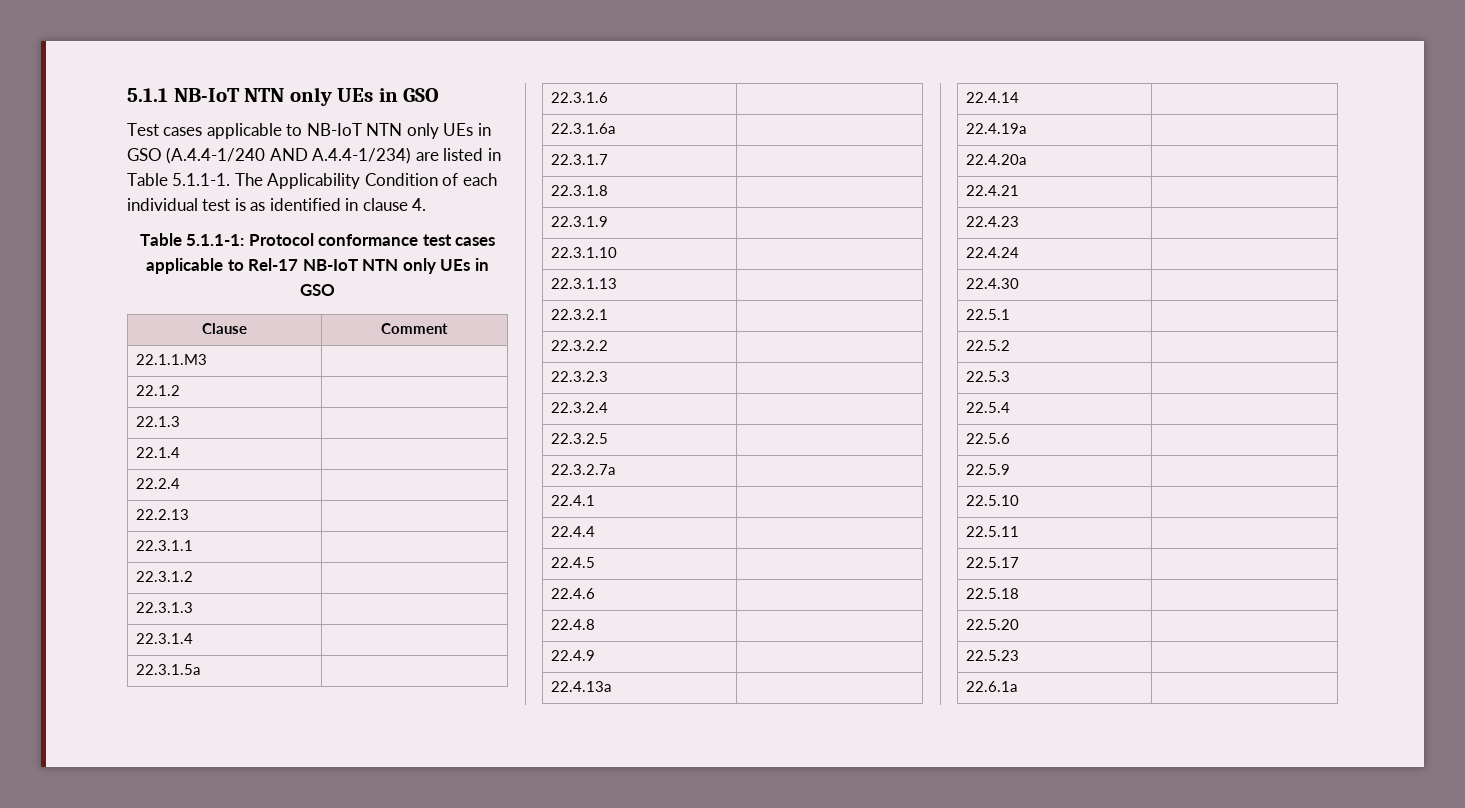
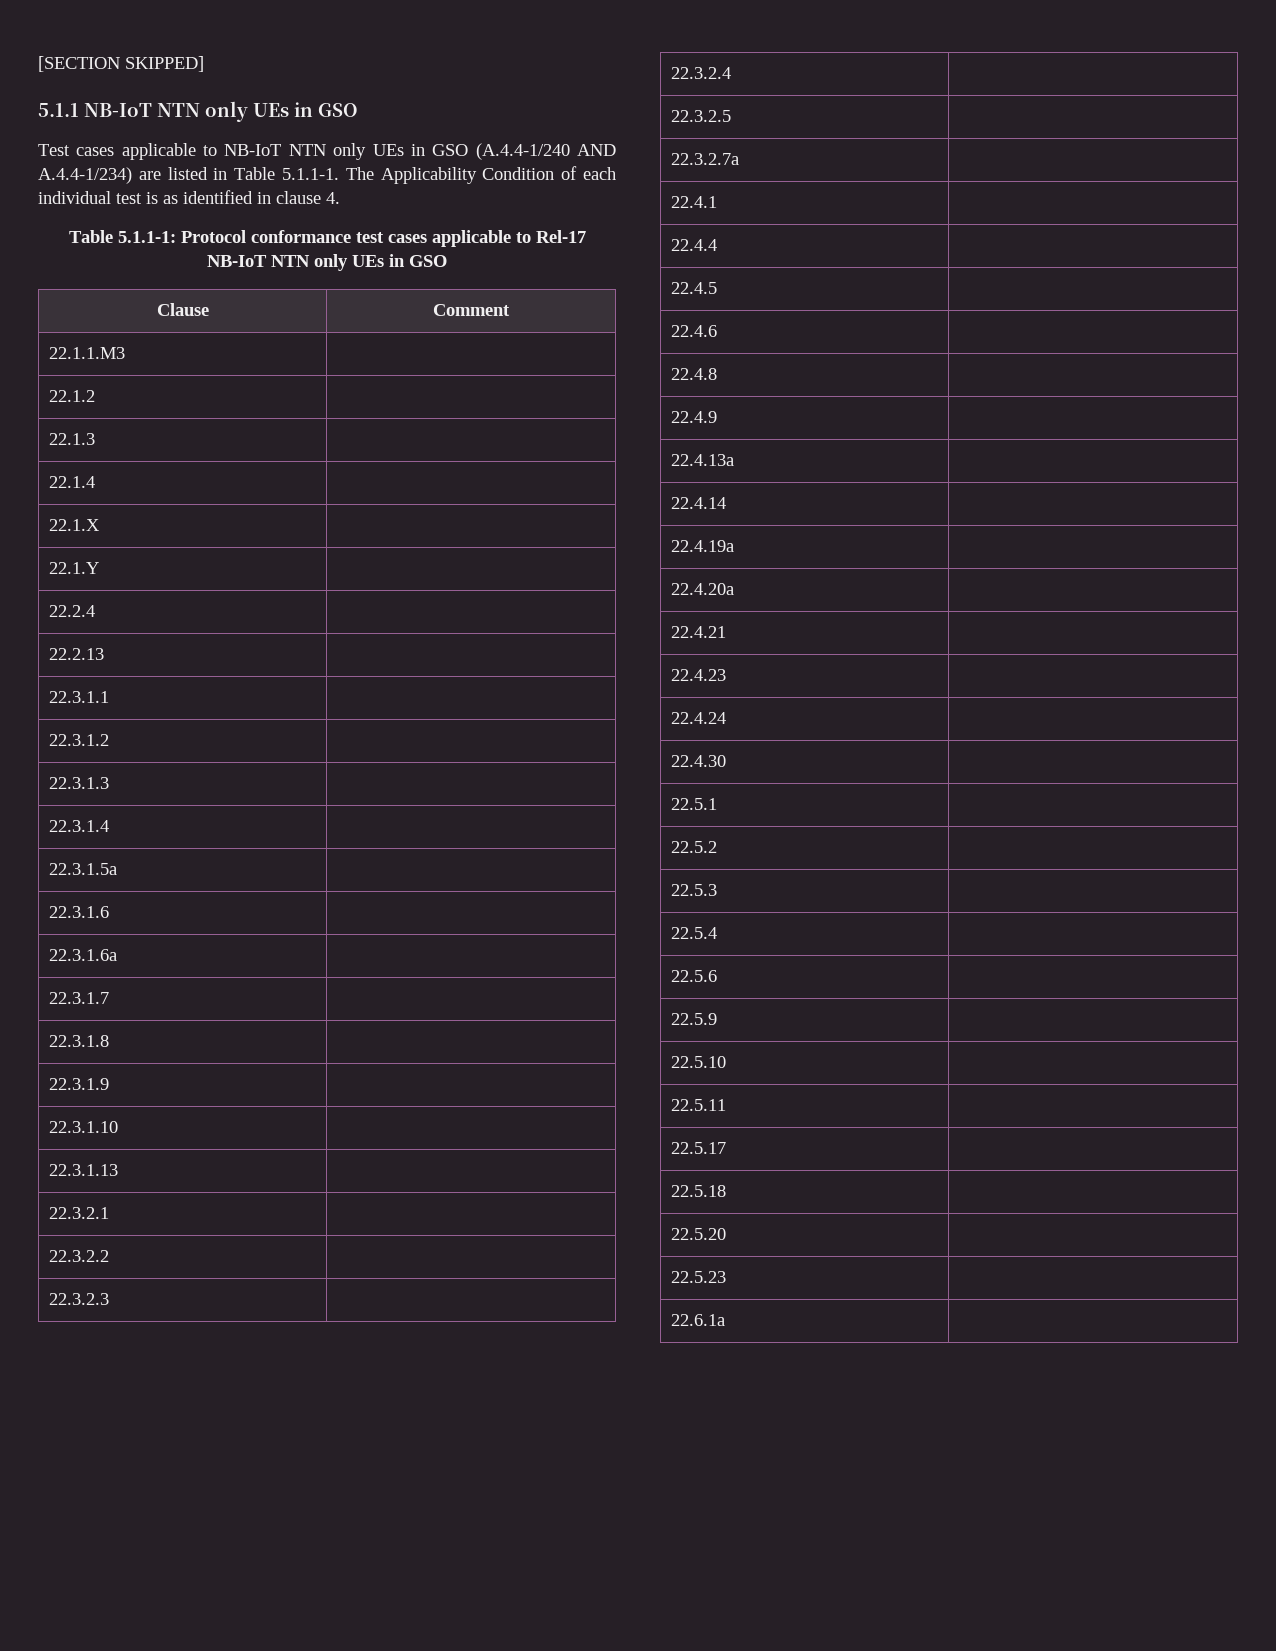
+ [SECTION SKIPPED]
+ 22.1.X |
+ 22.1.Y |

